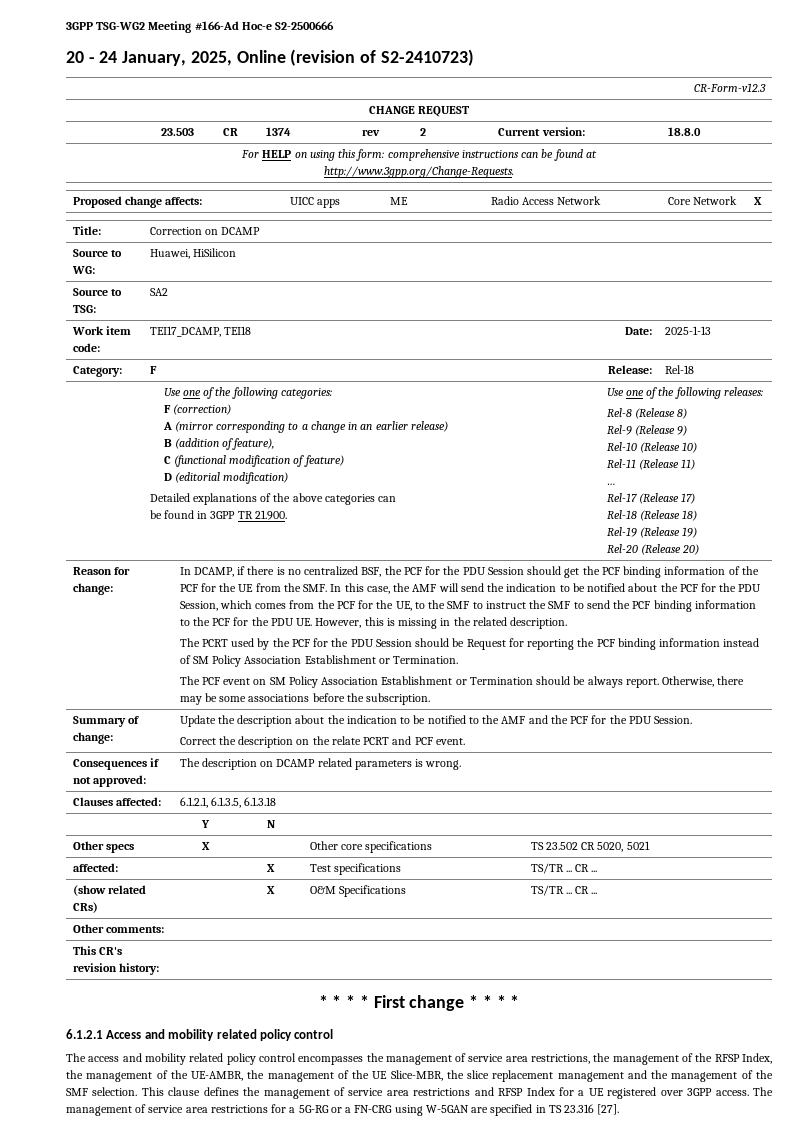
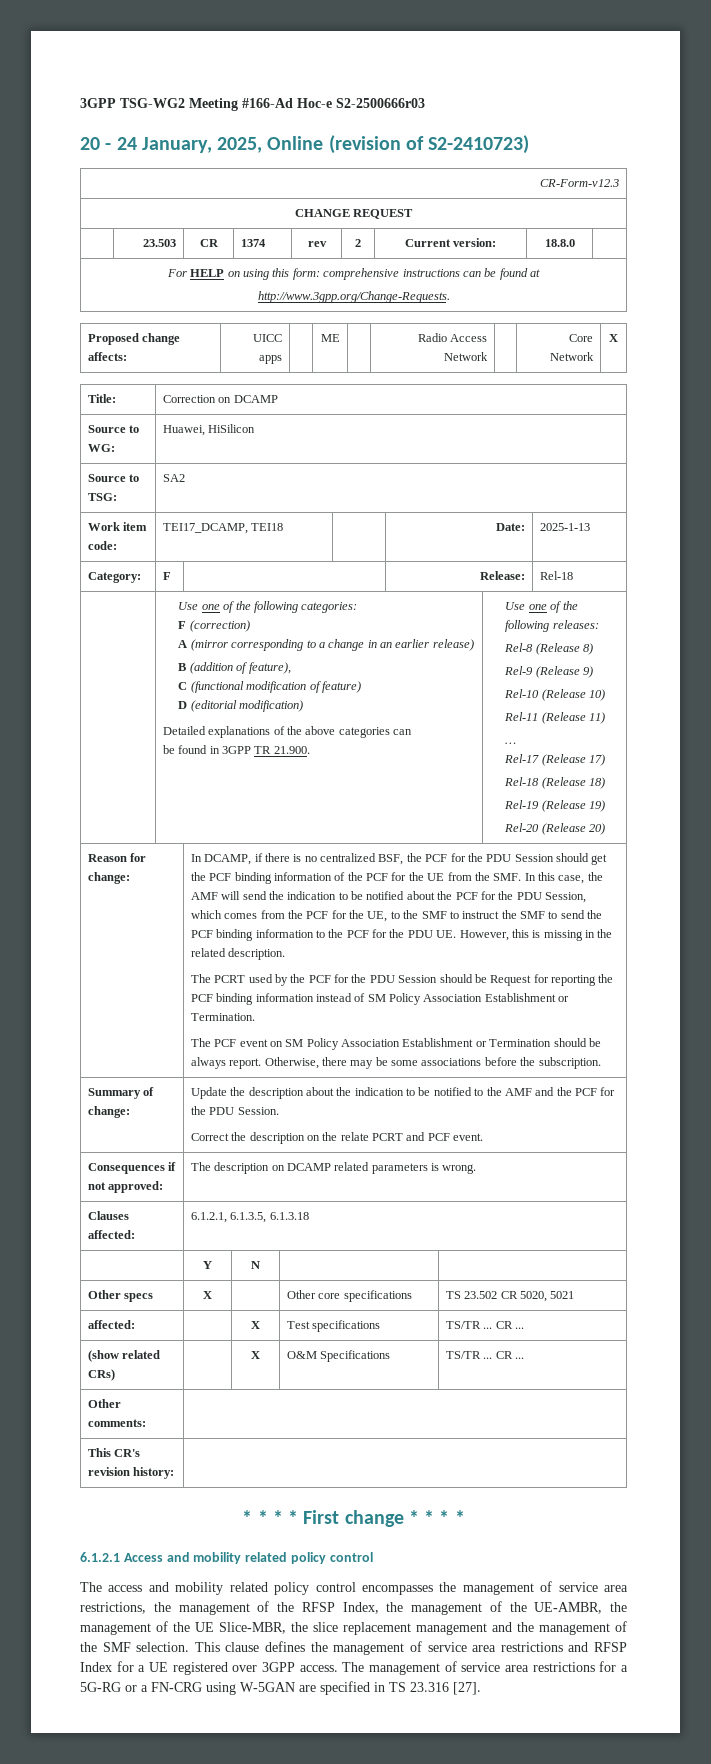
- 3GPP TSG-WG2 Meeting #166-Ad Hoc-e S2-2500666
+ 3GPP TSG-WG2 Meeting #166-Ad Hoc-e S2-2500666r03

